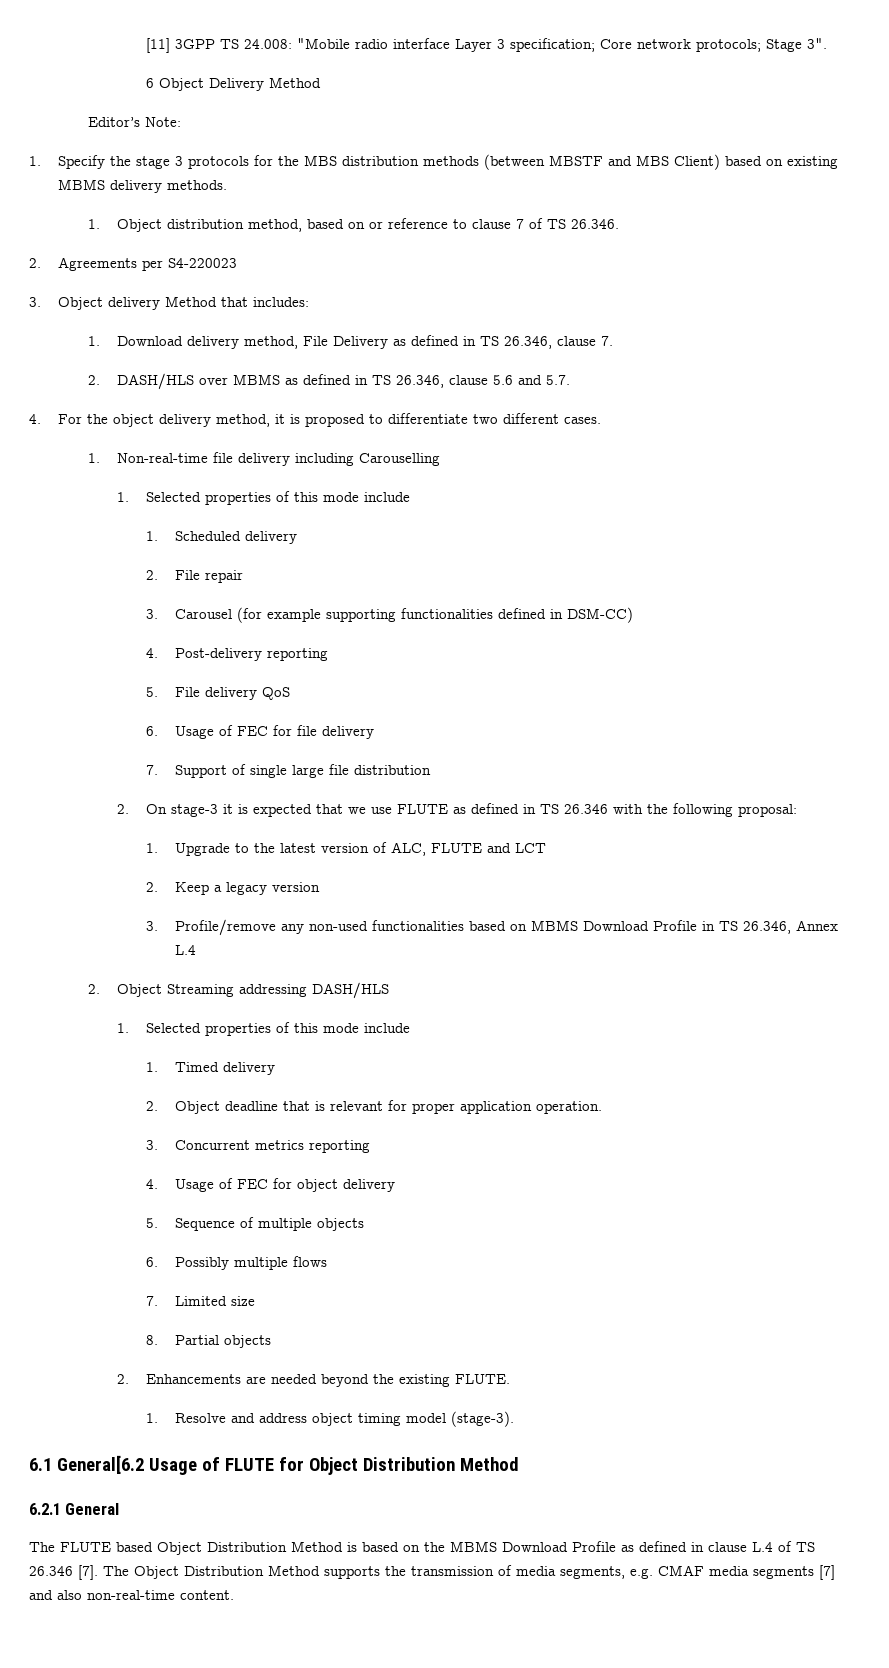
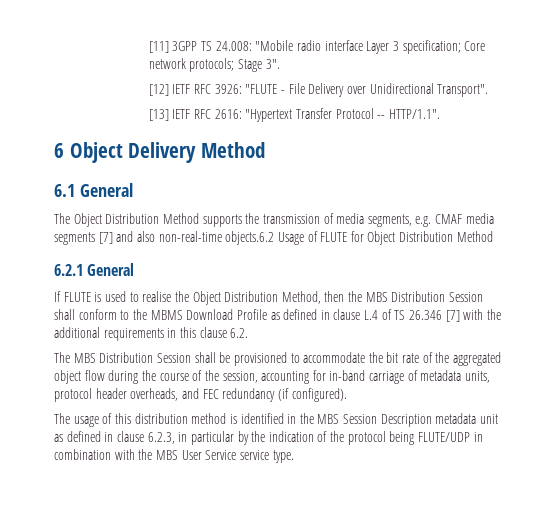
+ [12] IETF RFC 3926: "FLUTE - File Delivery over Unidirectional Transport".
+ [13] IETF RFC 2616: "Hypertext Transfer Protocol -- HTTP/1.1".
  6 Object Delivery Method
- Editor’s Note:
- 1. Specify the stage 3 protocols for the MBS distribution methods (between MBSTF and MBS Client) based on existing MBMS delivery methods.
- 1. Object distribution method, based on or reference to clause 7 of TS 26.346.
- 2. Agreements per S4-220023
- 3. Object delivery Method that includes:
- 1. Download delivery method, File Delivery as defined in TS 26.346, clause 7.
- 2. DASH/HLS over MBMS as defined in TS 26.346, clause 5.6 and 5.7.
- 4. For the object delivery method, it is proposed to differentiate two different cases.
- 1. Non-real-time file delivery including Carouselling
- 1. Selected properties of this mode include
- 1. Scheduled delivery
- 2. File repair
- 3. Carousel (for example supporting functionalities defined in DSM-CC)
- 4. Post-delivery reporting
- 5. File delivery QoS
- 6. Usage of FEC for file delivery
- 7. Support of single large file distribution
- 2. On stage-3 it is expected that we use FLUTE as defined in TS 26.346 with the following proposal:
- 1. Upgrade to the latest version of ALC, FLUTE and LCT
- 2. Keep a legacy version
- 3. Profile/remove any non-used functionalities based on MBMS Download Profile in TS 26.346, Annex L.4
- 2. Object Streaming addressing DASH/HLS
- 1. Selected properties of this mode include
- 1. Timed delivery
- 2. Object deadline that is relevant for proper application operation.
- 3. Concurrent metrics reporting
- 4. Usage of FEC for object delivery
- 5. Sequence of multiple objects
- 6. Possibly multiple flows
- 7. Limited size
- 8. Partial objects
- 2. Enhancements are needed beyond the existing FLUTE.
- 1. Resolve and address object timing model (stage-3).
- 6.1 General[6.2 Usage of FLUTE for Object Distribution Method
+ 6.1 General
+ The Object Distribution Method supports the transmission of media segments, e.g. CMAF media segments [7] and also non-real-time objects.6.2 Usage of FLUTE for Object Distribution Method
  6.2.1 General
- The FLUTE based Object Distribution Method is based on the MBMS Download Profile as defined in clause L.4 of TS 26.346 [7]. The Object Distribution Method supports the transmission of media segments, e.g. CMAF media segments [7] and also non-real-time content.
+ If FLUTE is used to realise the Object Distribution Method, then the MBS Distribution Session shall conform to the MBMS Download Profile as defined in clause L.4 of TS 26.346 [7] with the additional requirements in this clause 6.2.
+ The MBS Distribution Session shall be provisioned to accommodate the bit rate of the aggregated object flow during the course of the session, accounting for in-band carriage of metadata units, protocol header overheads, and FEC redundancy (if configured).
+ The usage of this distribution method is identified in the MBS Session Description metadata unit as defined in clause 6.2.3, in particular by the indication of the protocol being FLUTE/UDP in combination with the MBS User Service service type.

